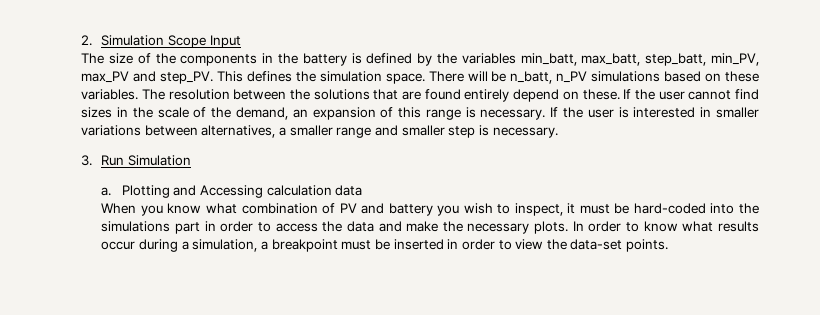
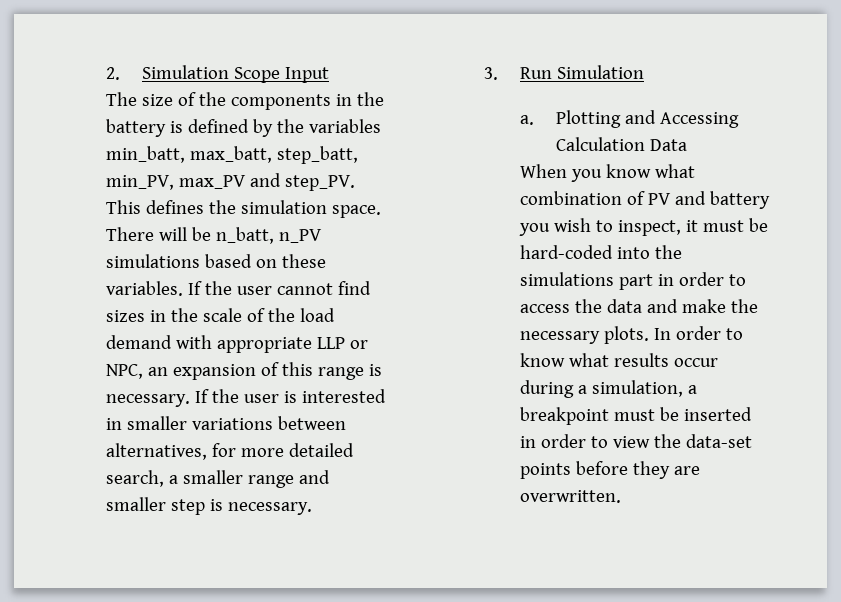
- The resolution between the solutions that are found entirely depend on these.
- If the user cannot find sizes in the scale of the demand, an expansion of this range is necessary.
+ If the user cannot find sizes in the scale of the load demand with appropriate LLP or NPC, an expansion of this range is necessary.
- If the user is interested in smaller variations between alternatives, a smaller range and smaller step is necessary.
+ If the user is interested in smaller variations between alternatives, for more detailed search, a smaller range and smaller step is necessary.
- Plotting and Accessing calculation data
+ Plotting and Accessing Calculation Data
- In order to know what results occur during a simulation, a breakpoint must be inserted in order to view the data-set points.
+ In order to know what results occur during a simulation, a breakpoint must be inserted in order to view the data-set points before they are overwritten.

